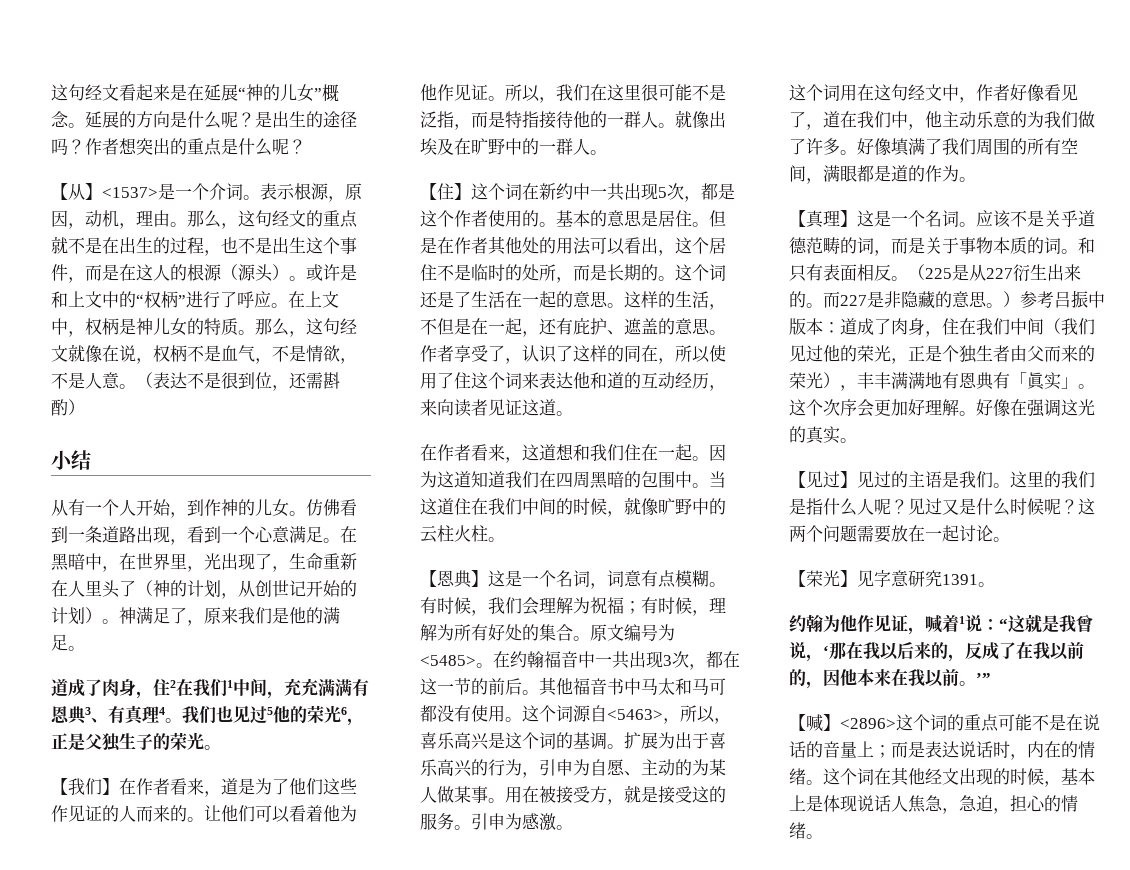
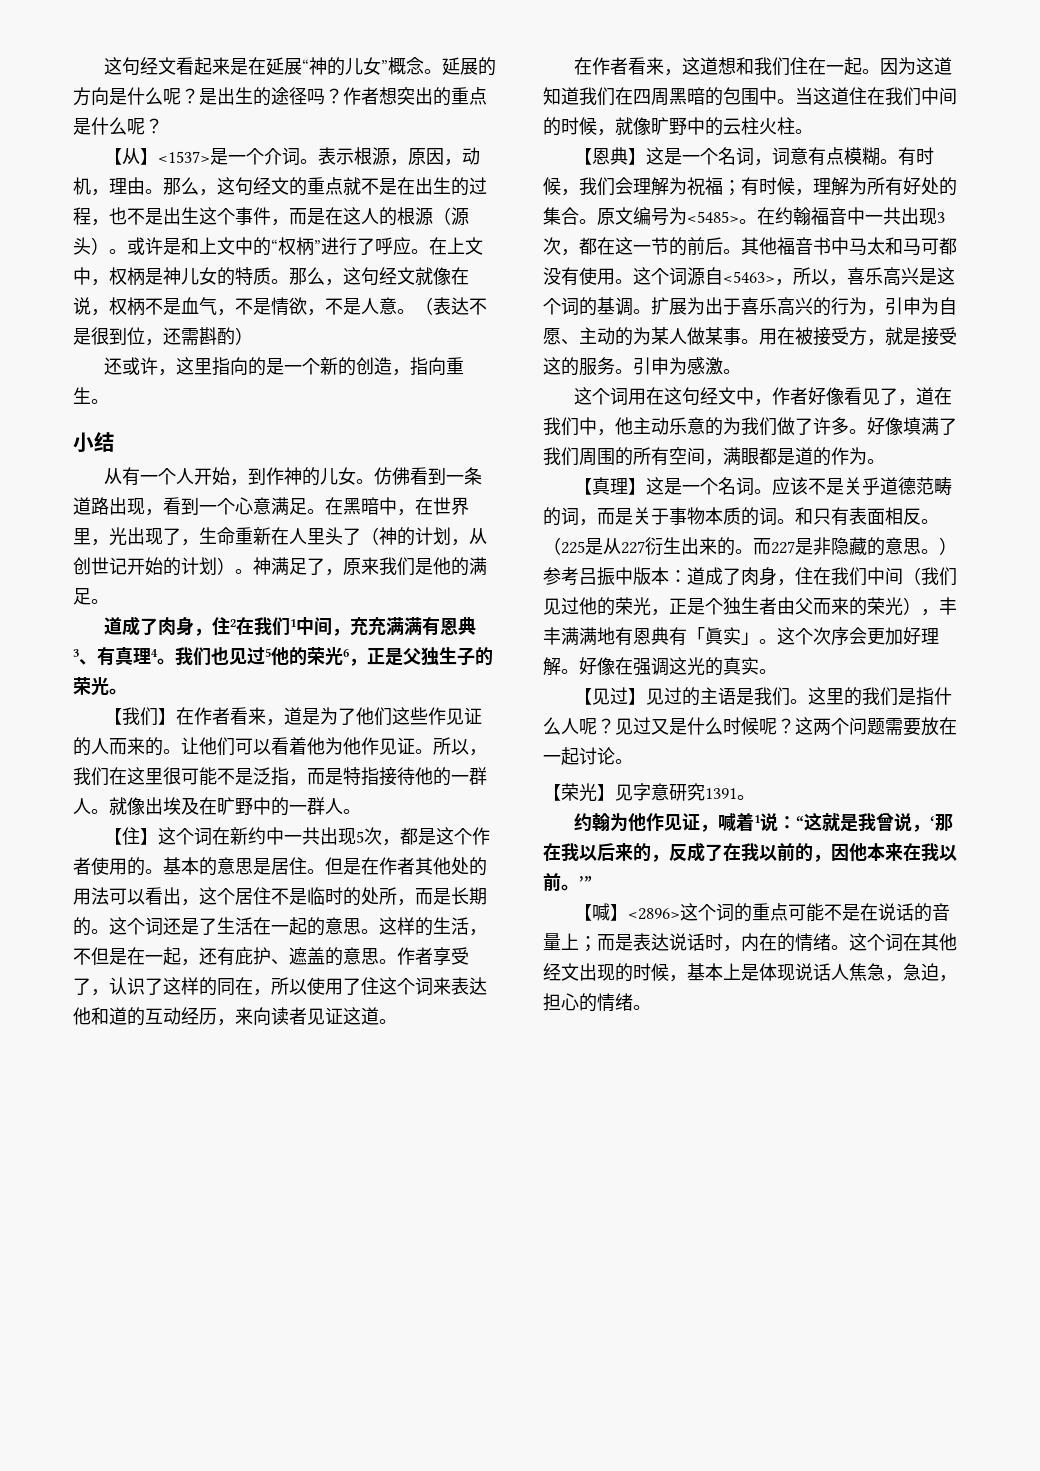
+ 还或许，这里指向的是一个新的创造，指向重生。

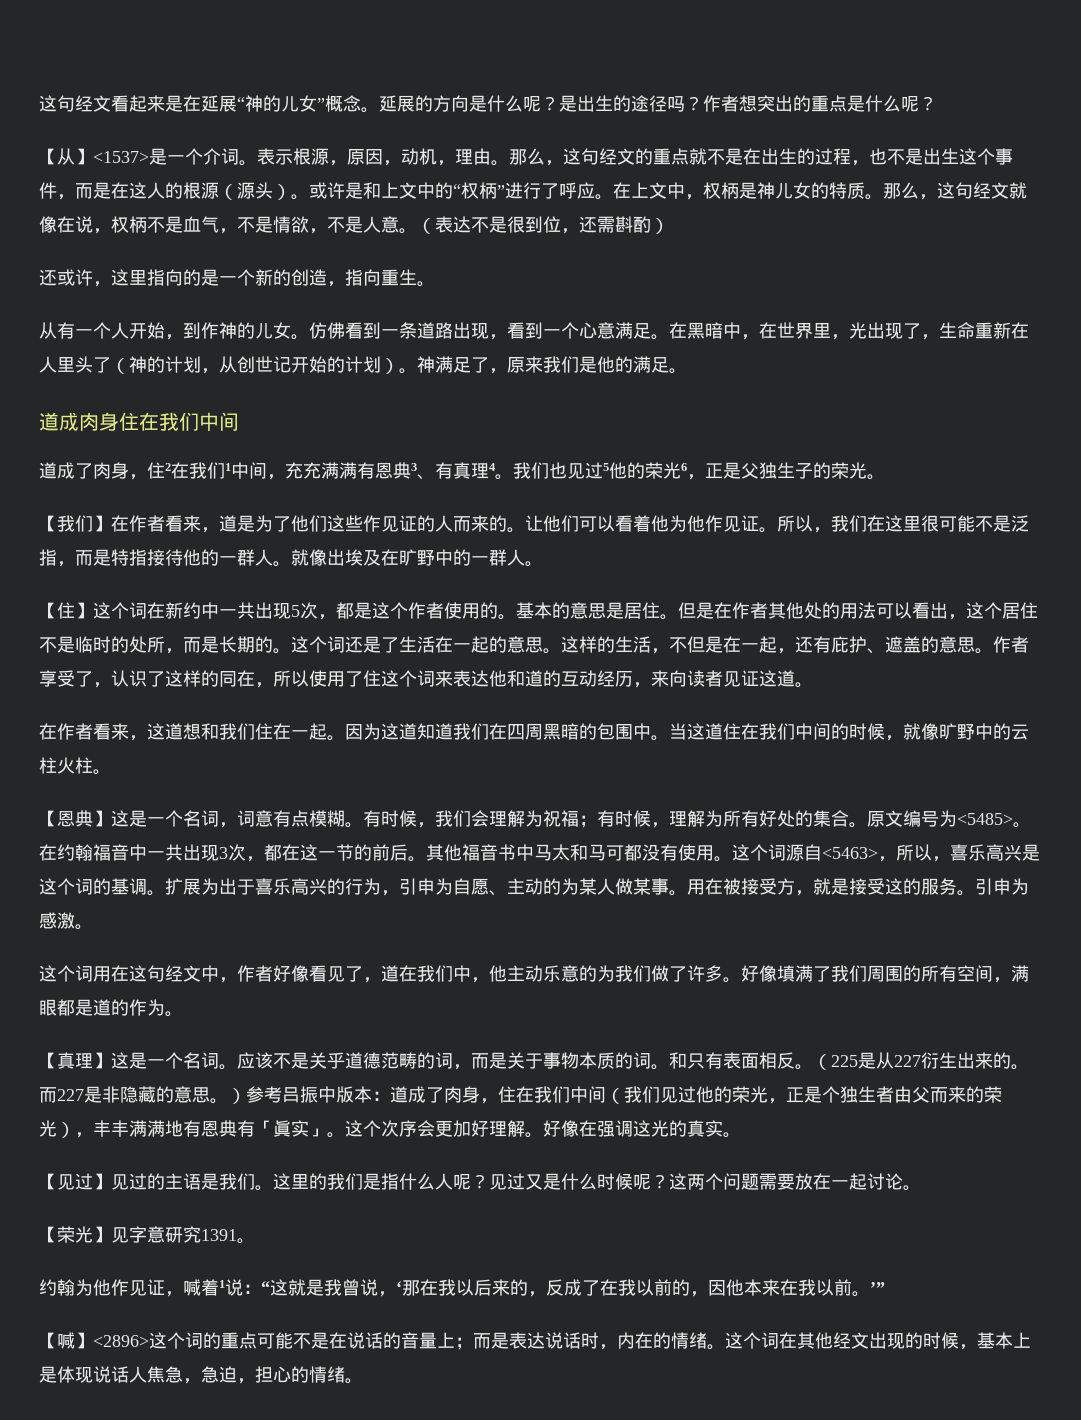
- 小结
+ 道成肉身住在我们中间

